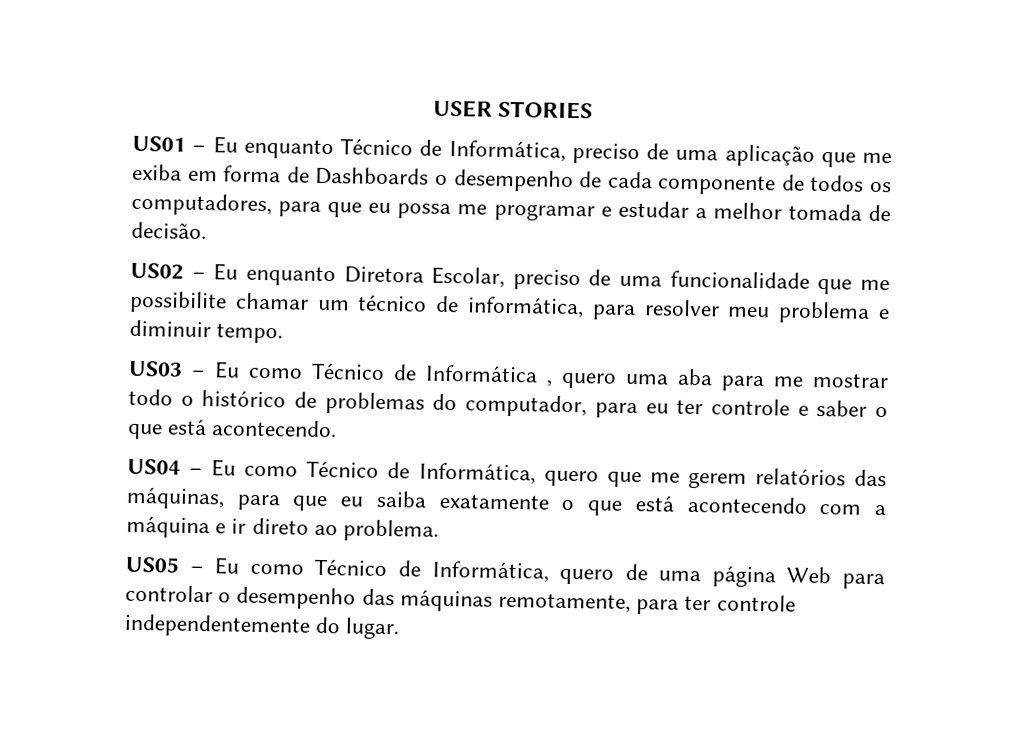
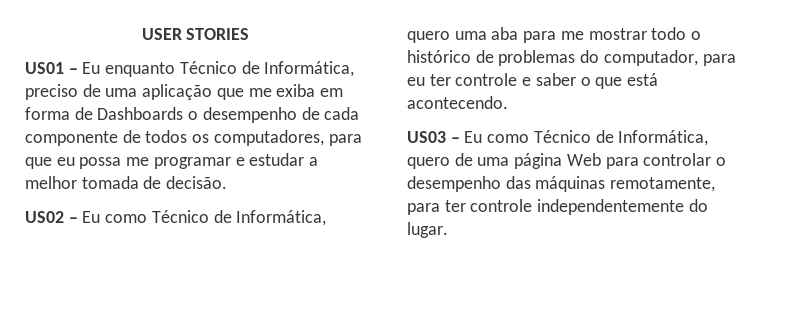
- US02 – Eu enquanto Diretora Escolar, preciso de uma funcionalidade que me possibilite chamar um técnico de informática, para resolver meu problema e diminuir tempo.
- US03 – Eu como Técnico de Informática , quero uma aba para me mostrar todo o histórico de problemas do computador, para eu ter controle e saber o que está acontecendo.
+ US02 – Eu como Técnico de Informática, quero uma aba para me mostrar todo o histórico de problemas do computador, para eu ter controle e saber o que está acontecendo.
- US04 – Eu como Técnico de Informática, quero que me gerem relatórios das máquinas, para que eu saiba exatamente o que está acontecendo com a máquina e ir direto ao problema.
- US05 – Eu como Técnico de Informática, quero de uma página Web para controlar o desempenho das máquinas remotamente, para ter controle independentemente do lugar.
+ US03 – Eu como Técnico de Informática, quero de uma página Web para controlar o desempenho das máquinas remotamente, para ter controle independentemente do lugar.

